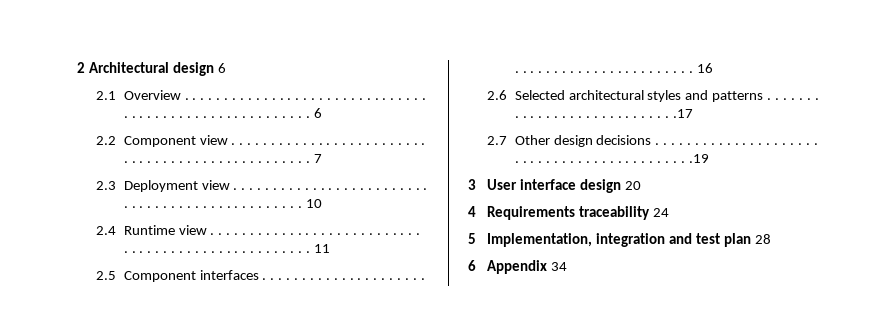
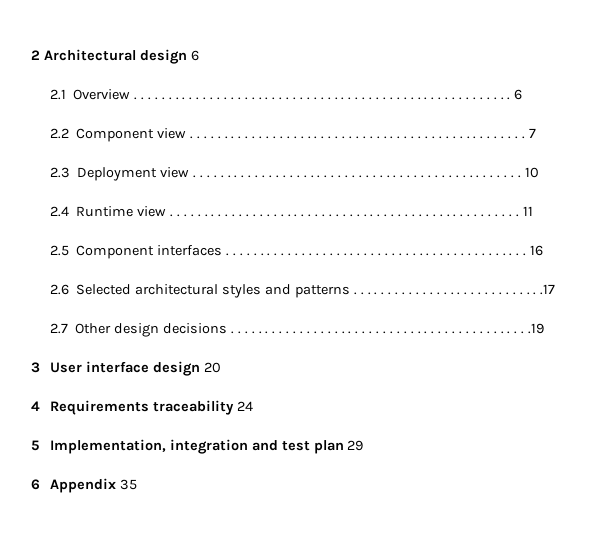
- 5 Implementation, integration and test plan 28
+ 5 Implementation, integration and test plan 29
- 6 Appendix 34
+ 6 Appendix 35

